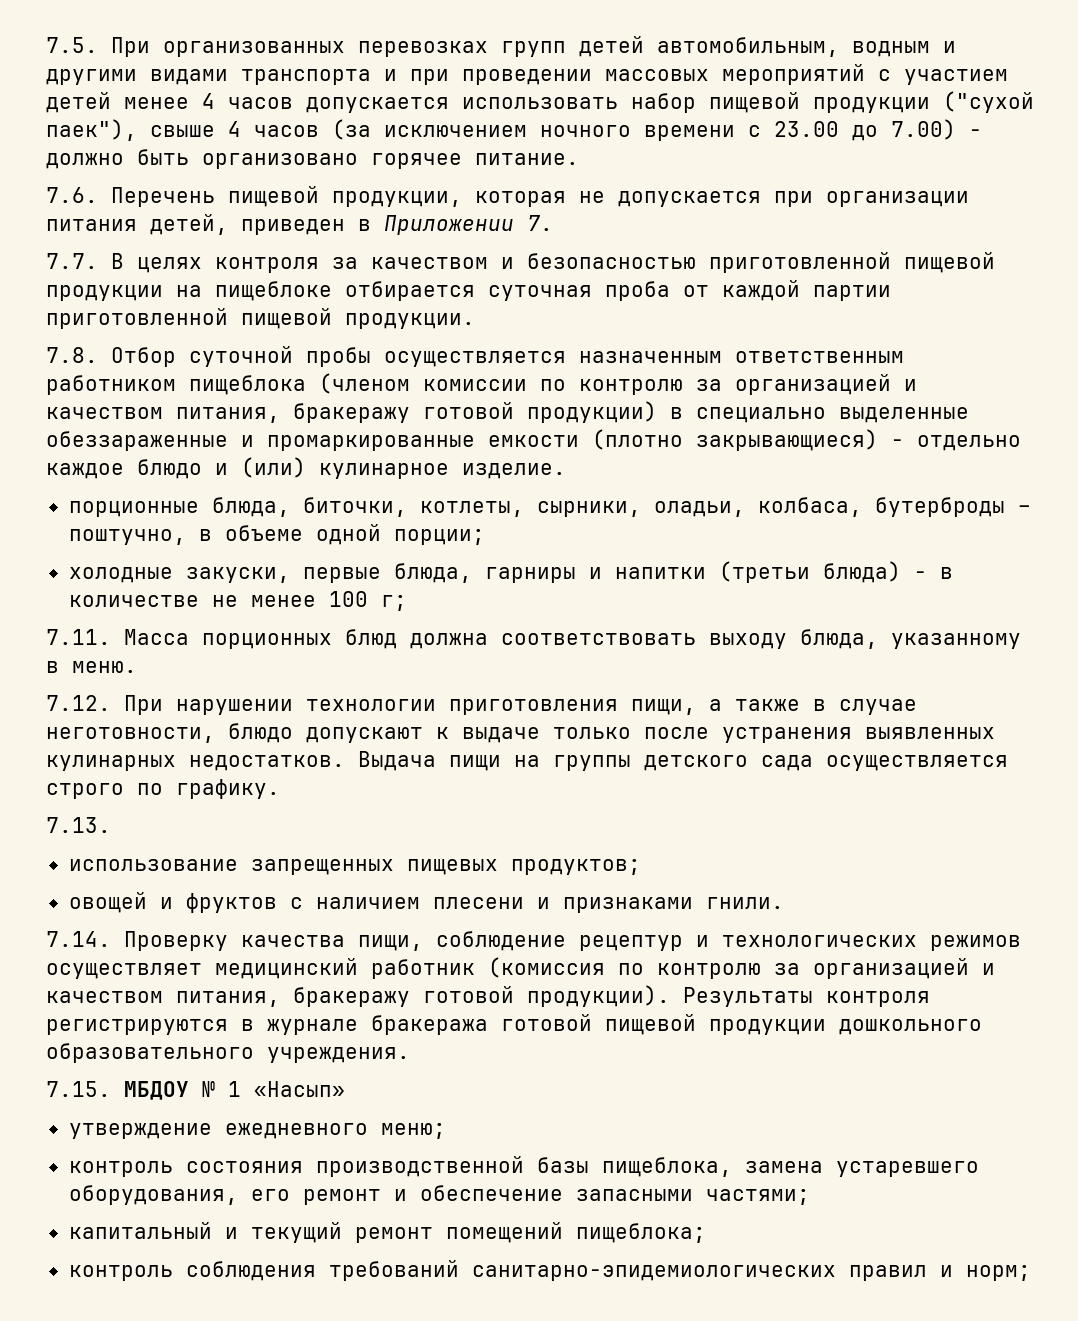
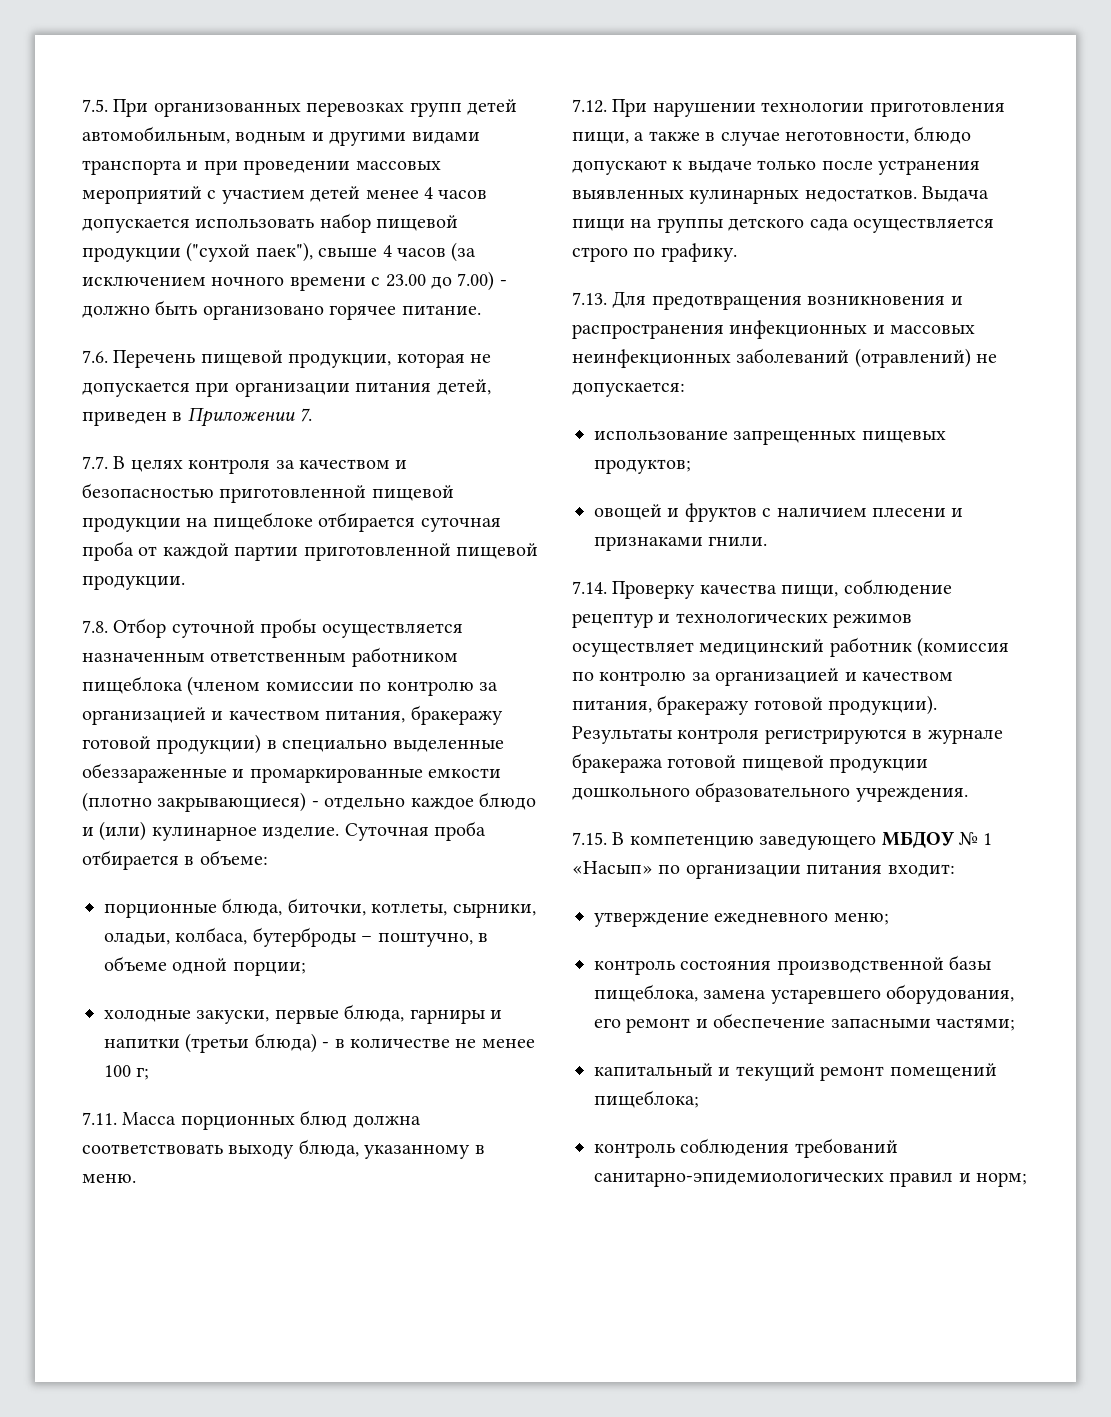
+ Суточная проба отбирается в объеме:
- 7.13.
+ 7.13. Для предотвращения возникновения и распространения инфекционных и массовых неинфекционных заболеваний (отравлений) не допускается:
- 7.15. МБДОУ № 1 «Насып»
+ 7.15. В компетенцию заведующего МБДОУ № 1 «Насып» по организации питания входит:

